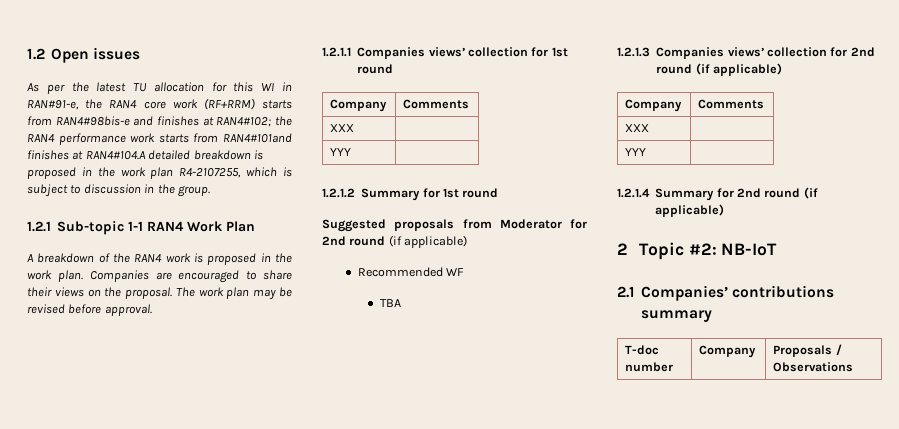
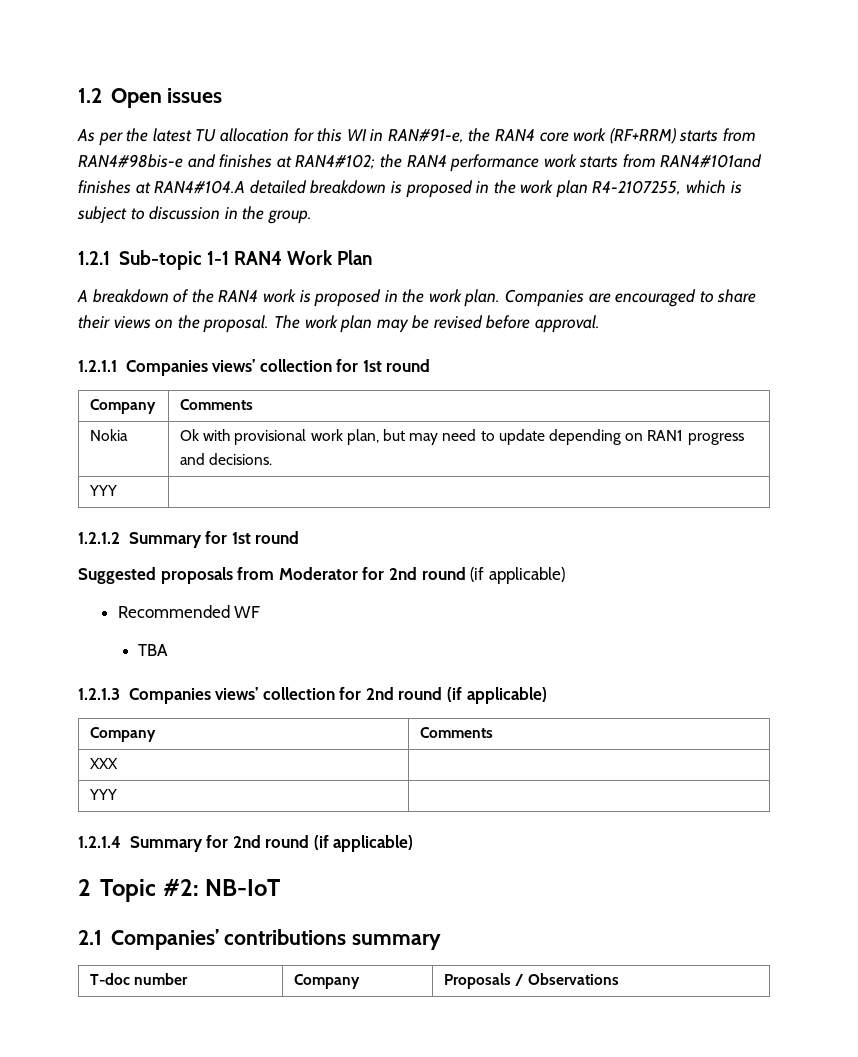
  1.2.1.1 Companies views’ collection for 1st round
  Company | Comments
- XXX |
+ Nokia | Ok with provisional work plan, but may need to update depending on RAN1 progress and decisions.

